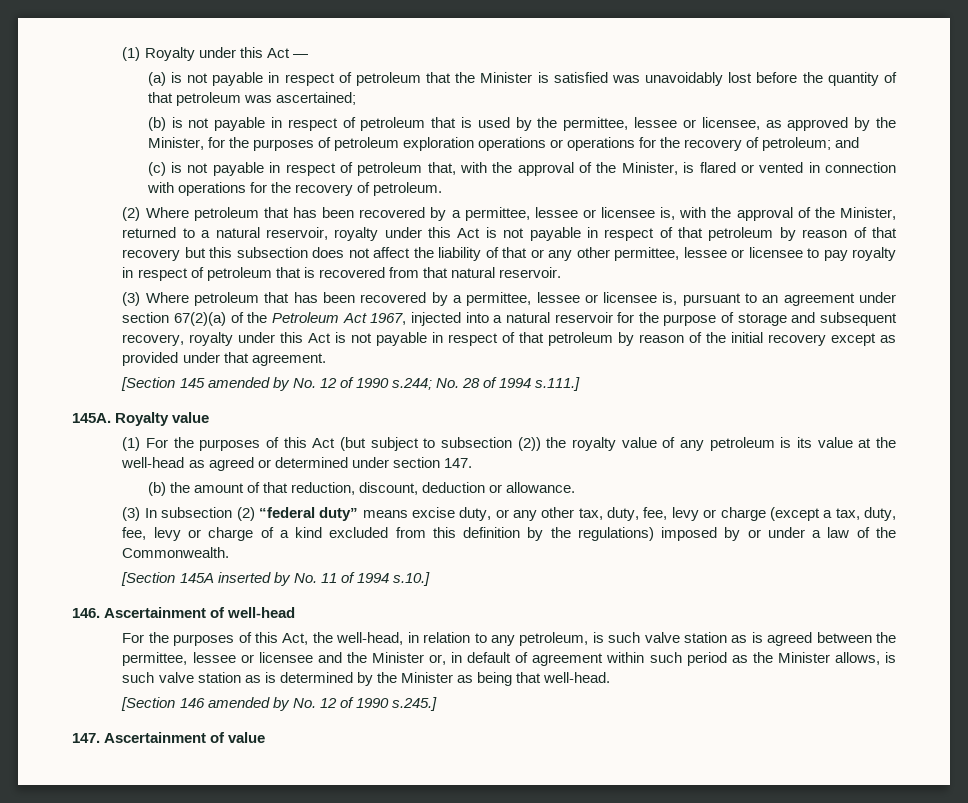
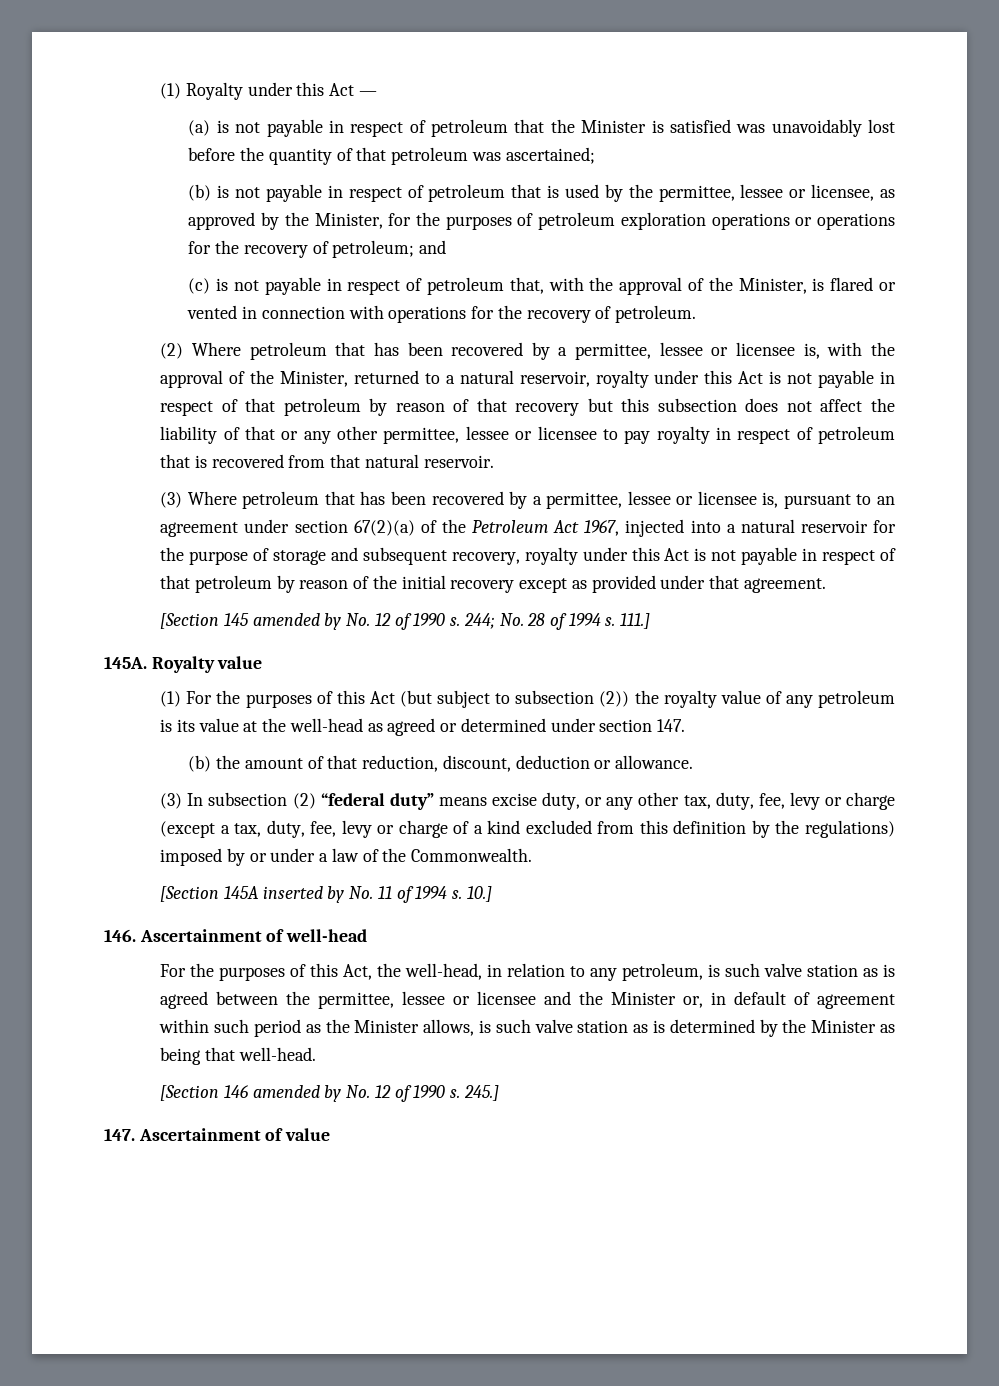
- [Section 145 amended by No. 12 of 1990 s.244; No. 28 of 1994 s.111.]
+ [Section 145 amended by No. 12 of 1990 s. 244; No. 28 of 1994 s. 111.]
- [Section 145A inserted by No. 11 of 1994 s.10.]
+ [Section 145A inserted by No. 11 of 1994 s. 10.]
- [Section 146 amended by No. 12 of 1990 s.245.]
+ [Section 146 amended by No. 12 of 1990 s. 245.]

